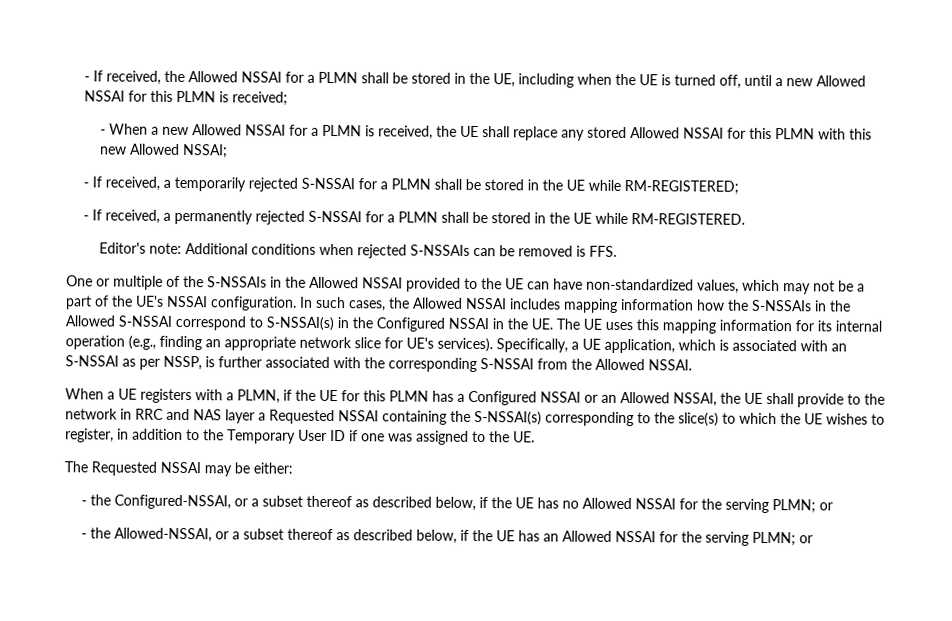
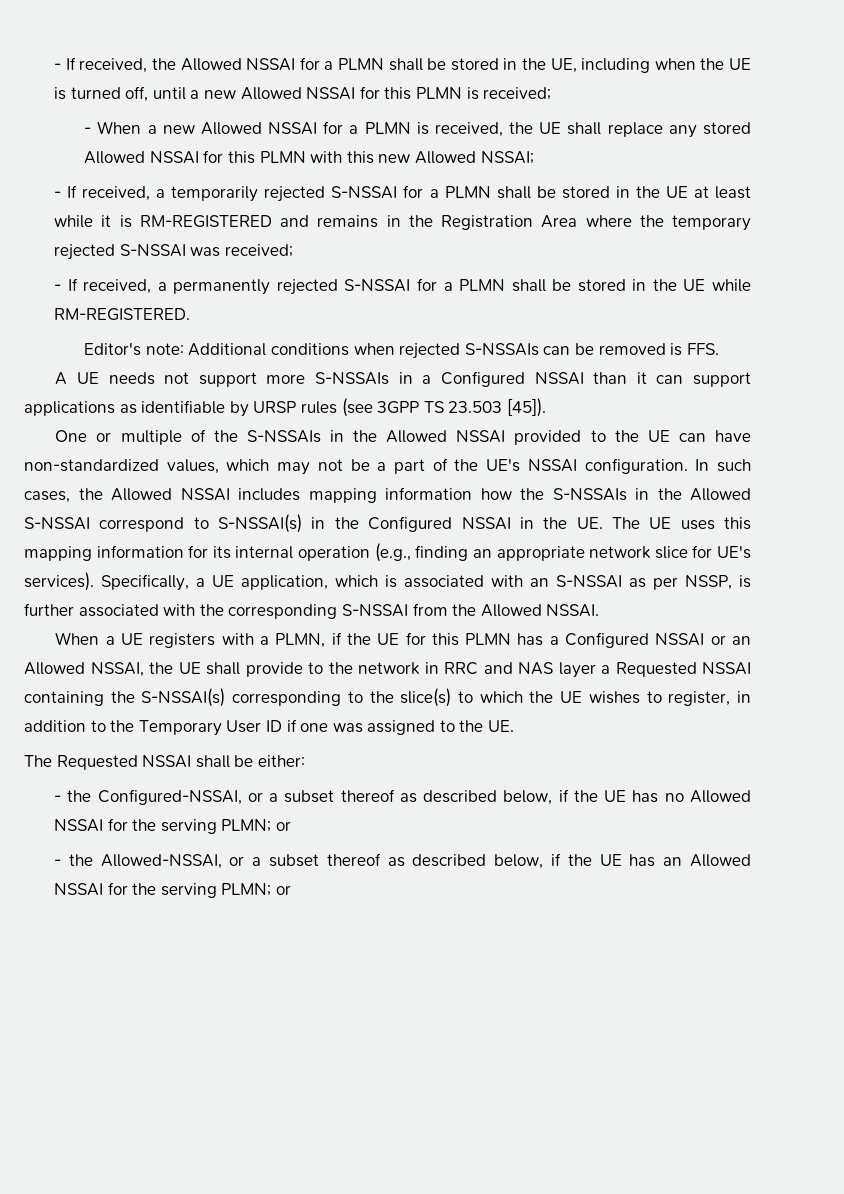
- - If received, a temporarily rejected S-NSSAI for a PLMN shall be stored in the UE while RM-REGISTERED;
+ - If received, a temporarily rejected S-NSSAI for a PLMN shall be stored in the UE at least while it is RM-REGISTERED and remains in the Registration Area where the temporary rejected S-NSSAI was received;
+ A UE needs not support more S-NSSAIs in a Configured NSSAI than it can support applications as identifiable by URSP rules (see 3GPP TS 23.503 [45]).
- The Requested NSSAI may be either:
+ The Requested NSSAI shall be either:

